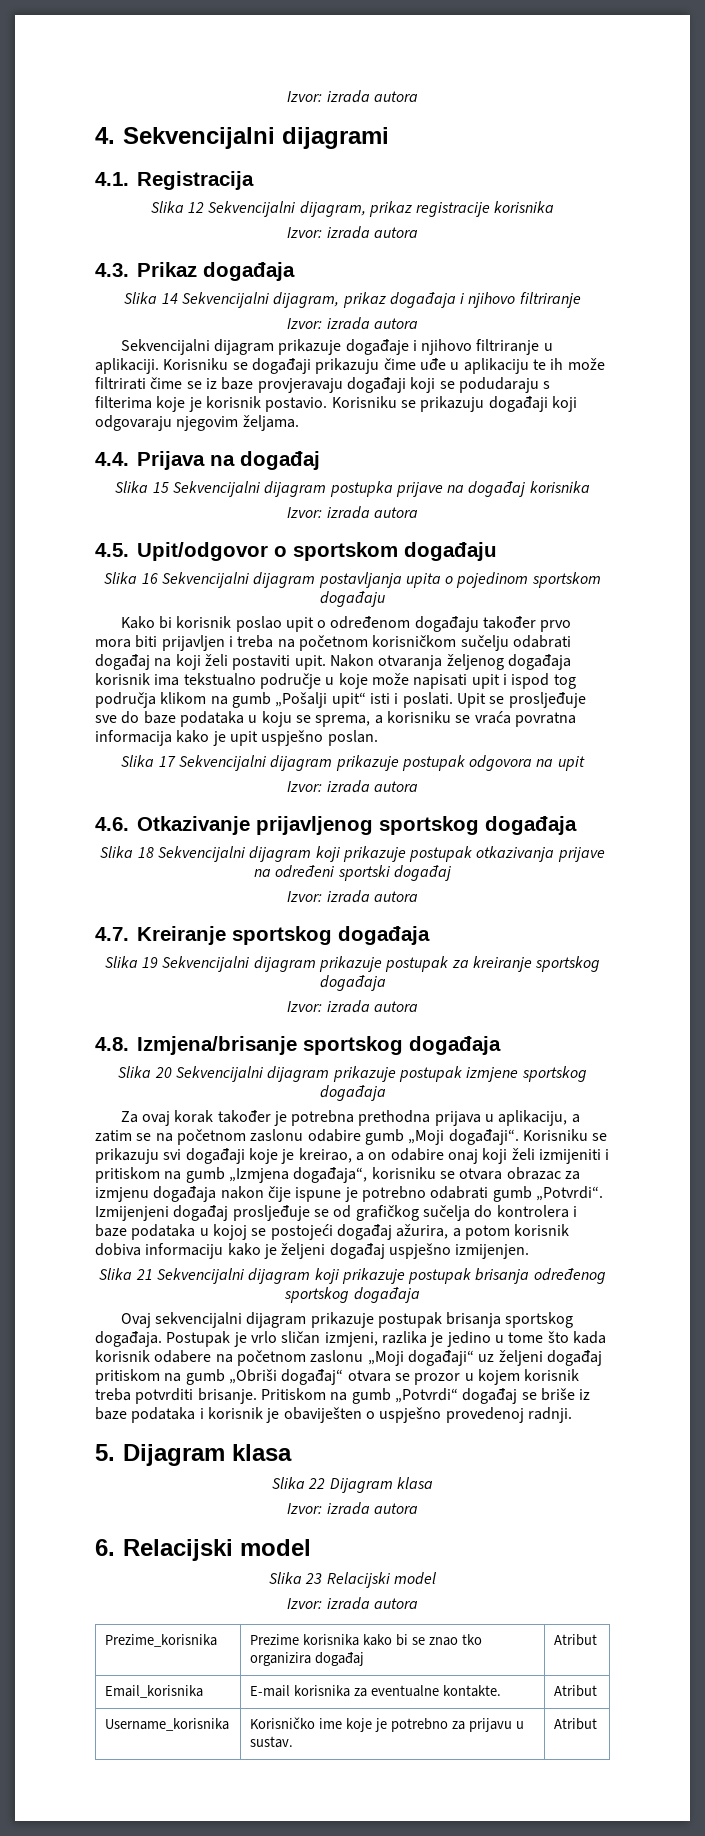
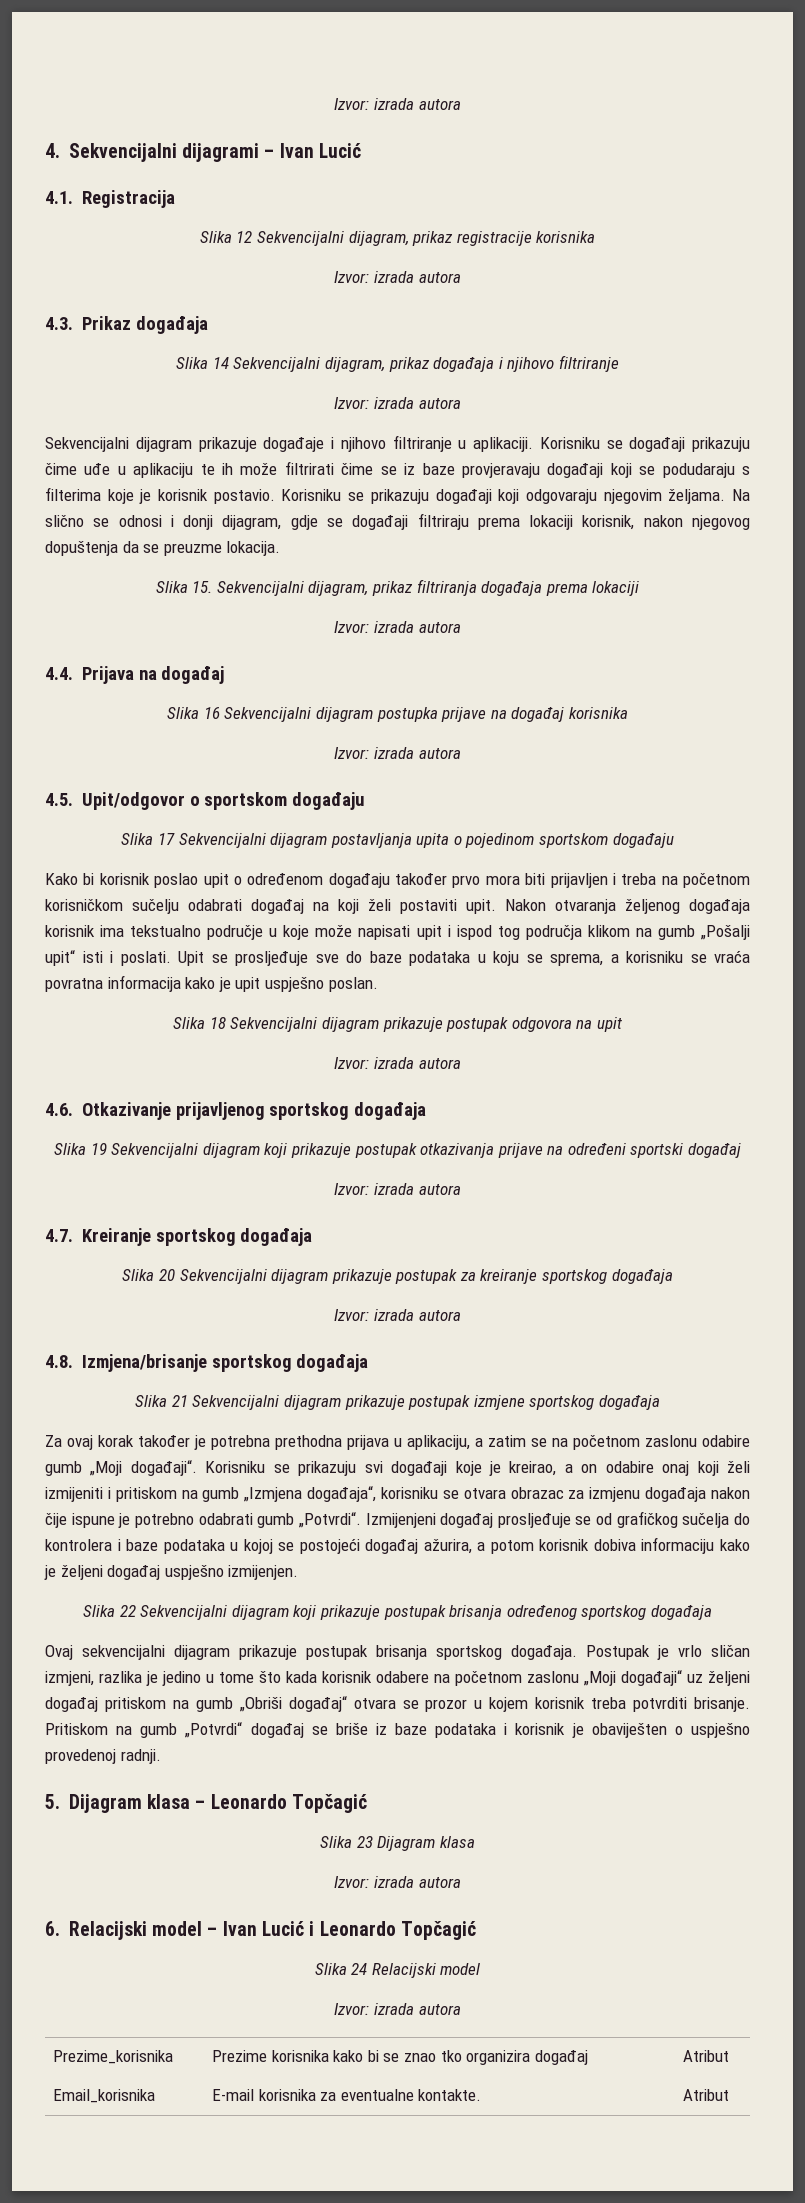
- 4. Sekvencijalni dijagrami
+ 4. Sekvencijalni dijagrami – Ivan Lucić
+ Na slično se odnosi i donji dijagram, gdje se događaji filtriraju prema lokaciji korisnik, nakon njegovog dopuštenja da se preuzme lokacija.
+ Slika 15. Sekvencijalni dijagram, prikaz filtriranja događaja prema lokaciji
+ Izvor: izrada autora
- Slika 15 Sekvencijalni dijagram postupka prijave na događaj korisnika
+ Slika 16 Sekvencijalni dijagram postupka prijave na događaj korisnika
- Slika 16 Sekvencijalni dijagram postavljanja upita o pojedinom sportskom događaju
+ Slika 17 Sekvencijalni dijagram postavljanja upita o pojedinom sportskom događaju
- Slika 17 Sekvencijalni dijagram prikazuje postupak odgovora na upit
+ Slika 18 Sekvencijalni dijagram prikazuje postupak odgovora na upit
- Slika 18 Sekvencijalni dijagram koji prikazuje postupak otkazivanja prijave na određeni sportski događaj
+ Slika 19 Sekvencijalni dijagram koji prikazuje postupak otkazivanja prijave na određeni sportski događaj
- Slika 19 Sekvencijalni dijagram prikazuje postupak za kreiranje sportskog događaja
+ Slika 20 Sekvencijalni dijagram prikazuje postupak za kreiranje sportskog događaja
- Slika 20 Sekvencijalni dijagram prikazuje postupak izmjene sportskog događaja
+ Slika 21 Sekvencijalni dijagram prikazuje postupak izmjene sportskog događaja
- Slika 21 Sekvencijalni dijagram koji prikazuje postupak brisanja određenog sportskog događaja
+ Slika 22 Sekvencijalni dijagram koji prikazuje postupak brisanja određenog sportskog događaja
- 5. Dijagram klasa
- Slika 22 Dijagram klasa
+ 5. Dijagram klasa – Leonardo Topčagić
+ Slika 23 Dijagram klasa
- 6. Relacijski model
- Slika 23 Relacijski model
+ 6. Relacijski model – Ivan Lucić i Leonardo Topčagić
+ Slika 24 Relacijski model
- Username_korisnika | Korisničko ime koje je potrebno za prijavu u sustav. | Atribut

